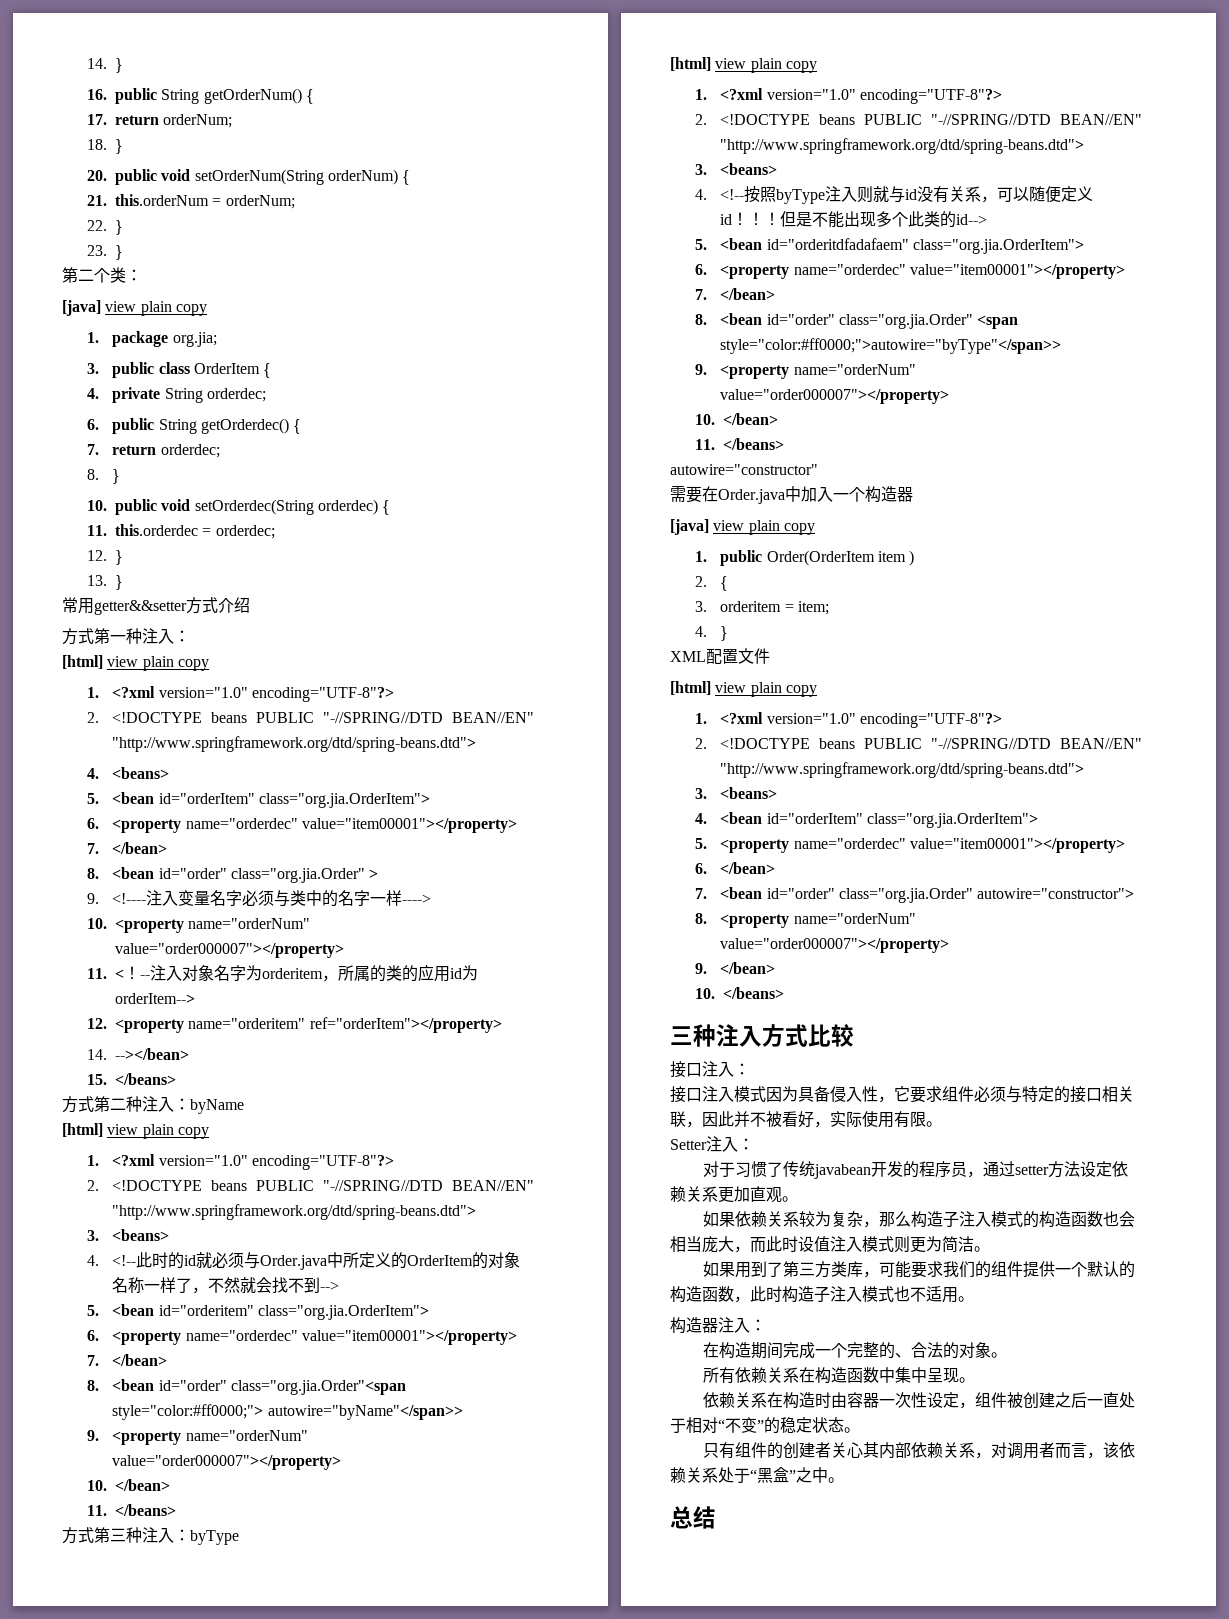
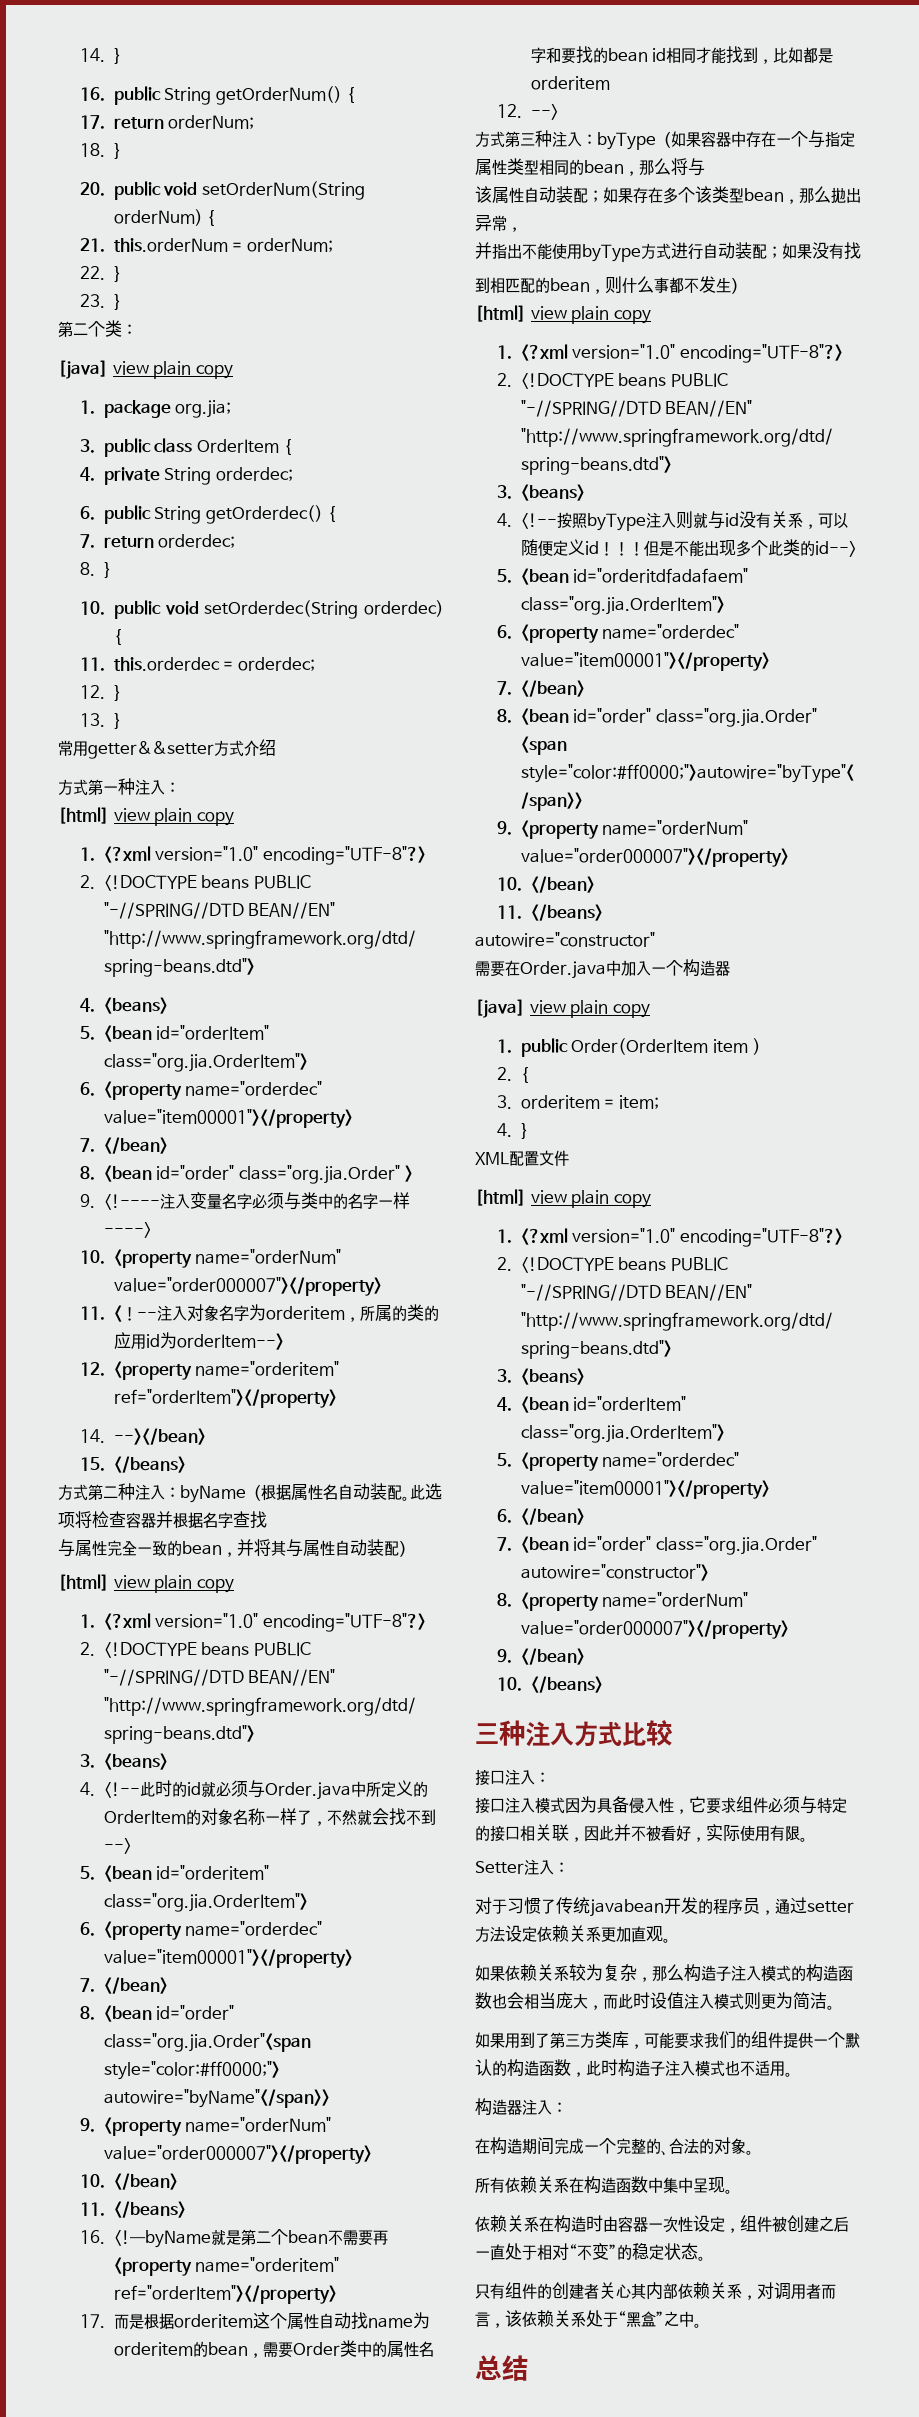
- 方式第二种注入：byName
+ 方式第二种注入：byName（根据属性名自动装配。此选项将检查容器并根据名字查找
+ 与属性完全一致的bean，并将其与属性自动装配）
+ 16. <!—byName就是第二个bean不需要再<property name="orderitem" ref="orderItem"></property>
+ 17.而是根据orderitem这个属性自动找name为orderitem的bean，需要Order类中的属性名字和要找的bean id相同才能找到，比如都是orderitem
+ 12. -->
- 方式第三种注入：byType
+ 方式第三种注入：byType（如果容器中存在一个与指定属性类型相同的bean，那么将与
+ 该属性自动装配；如果存在多个该类型bean，那么抛出异常，
+ 并指出不能使用byType方式进行自动装配；如果没有找
+ 到相匹配的bean，则什么事都不发生）

